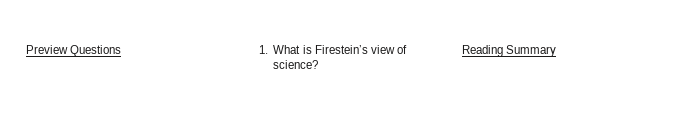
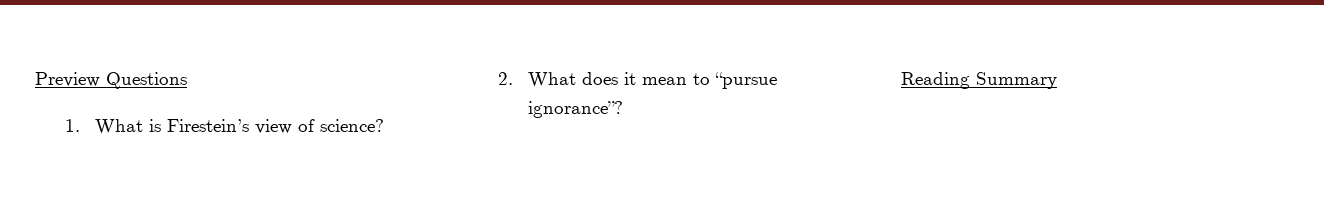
+ 2. What does it mean to “pursue ignorance”?

